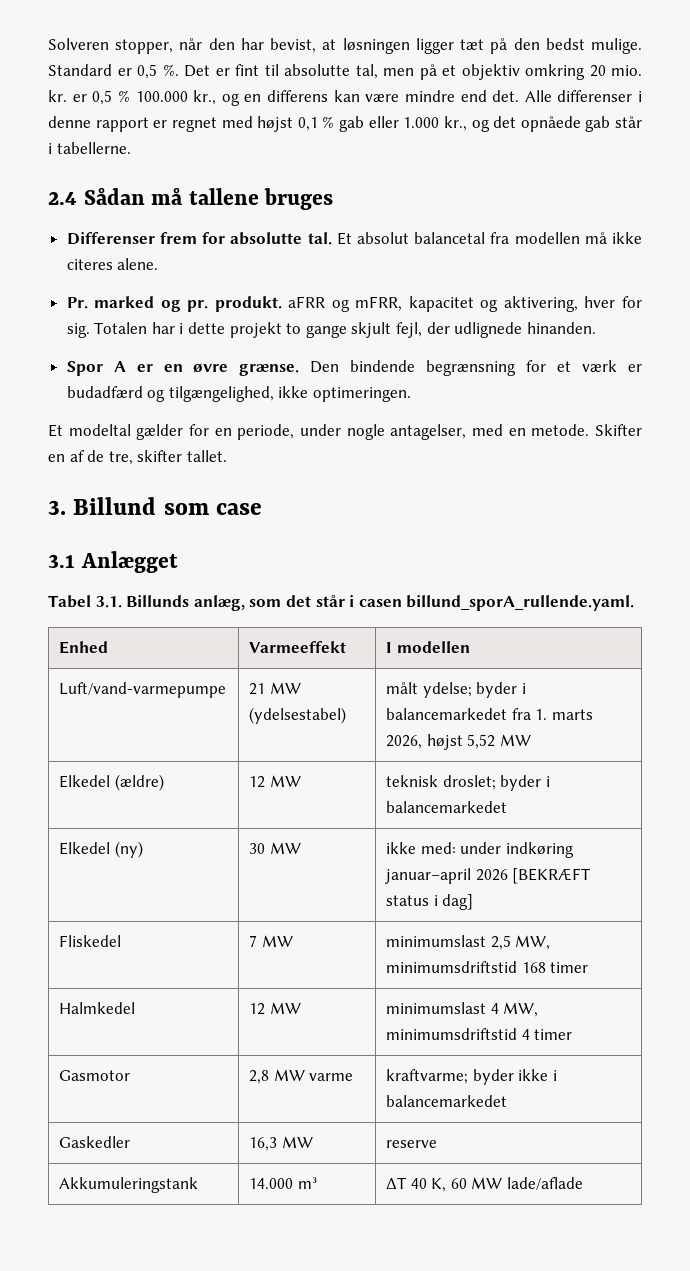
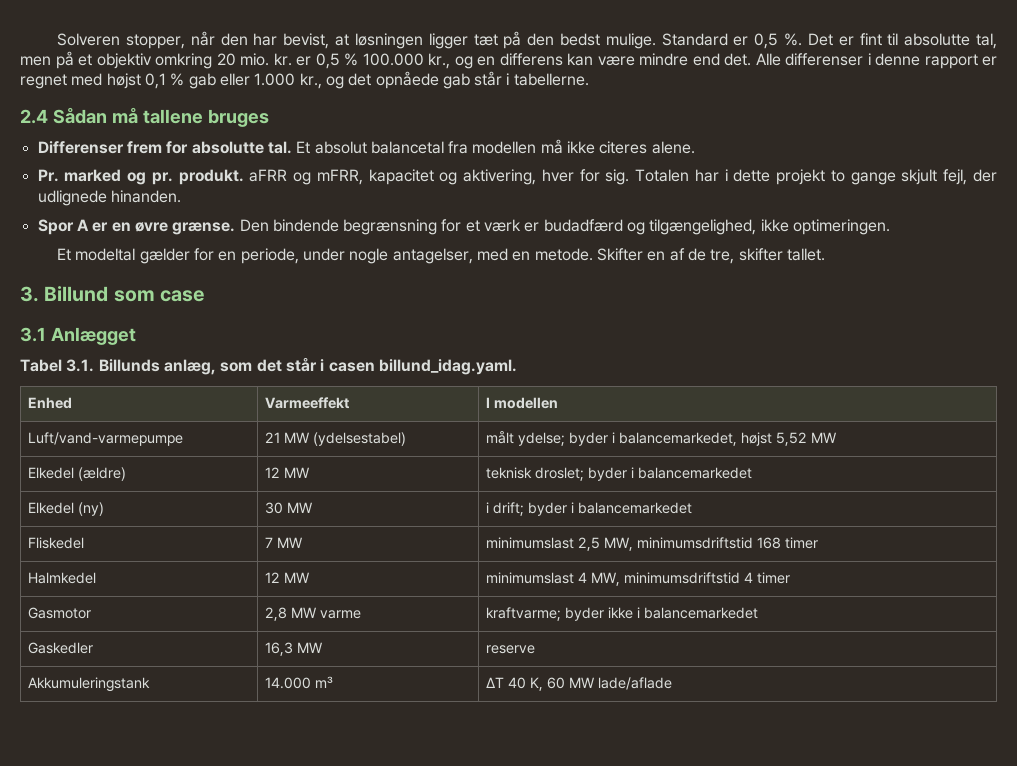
- Tabel 3.1. Billunds anlæg, som det står i casen billund_sporA_rullende.yaml.
+ Tabel 3.1. Billunds anlæg, som det står i casen billund_idag.yaml.
- Luft/vand-varmepumpe | 21 MW (ydelsestabel) | målt ydelse; byder i balancemarkedet fra 1. marts 2026, højst 5,52 MW
+ Luft/vand-varmepumpe | 21 MW (ydelsestabel) | målt ydelse; byder i balancemarkedet, højst 5,52 MW
- Elkedel (ny) | 30 MW | ikke med: under indkøring januar–april 2026 [BEKRÆFT status i dag]
+ Elkedel (ny) | 30 MW | i drift; byder i balancemarkedet

